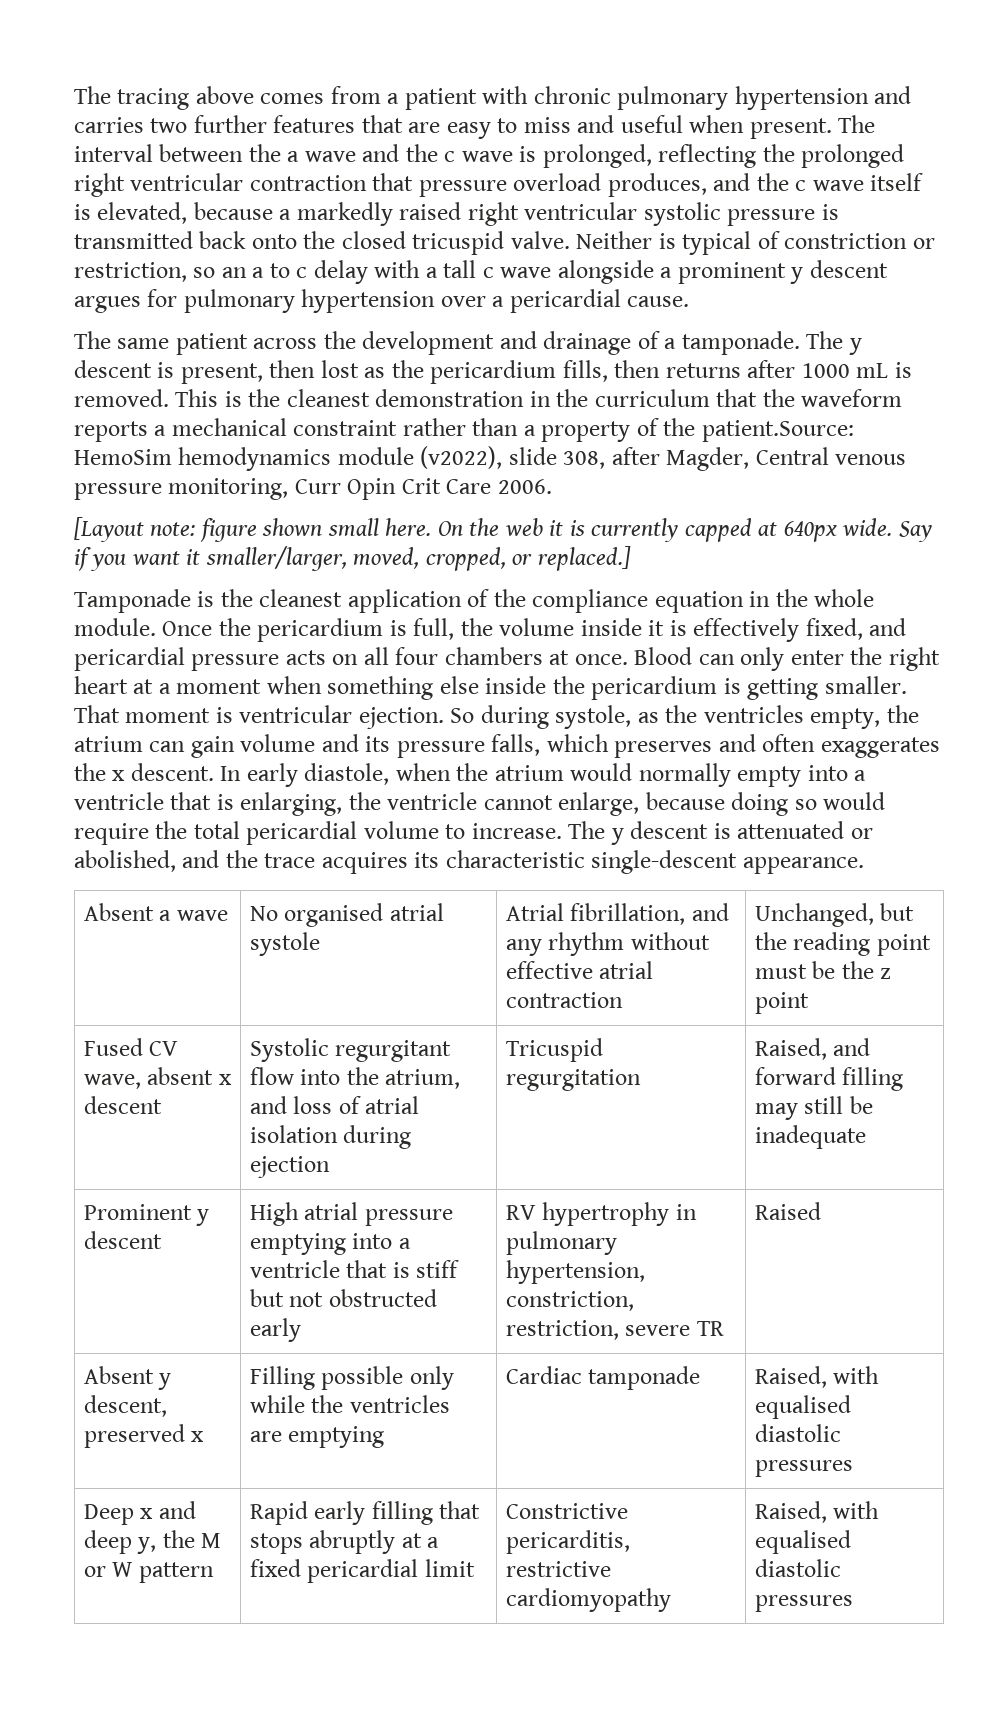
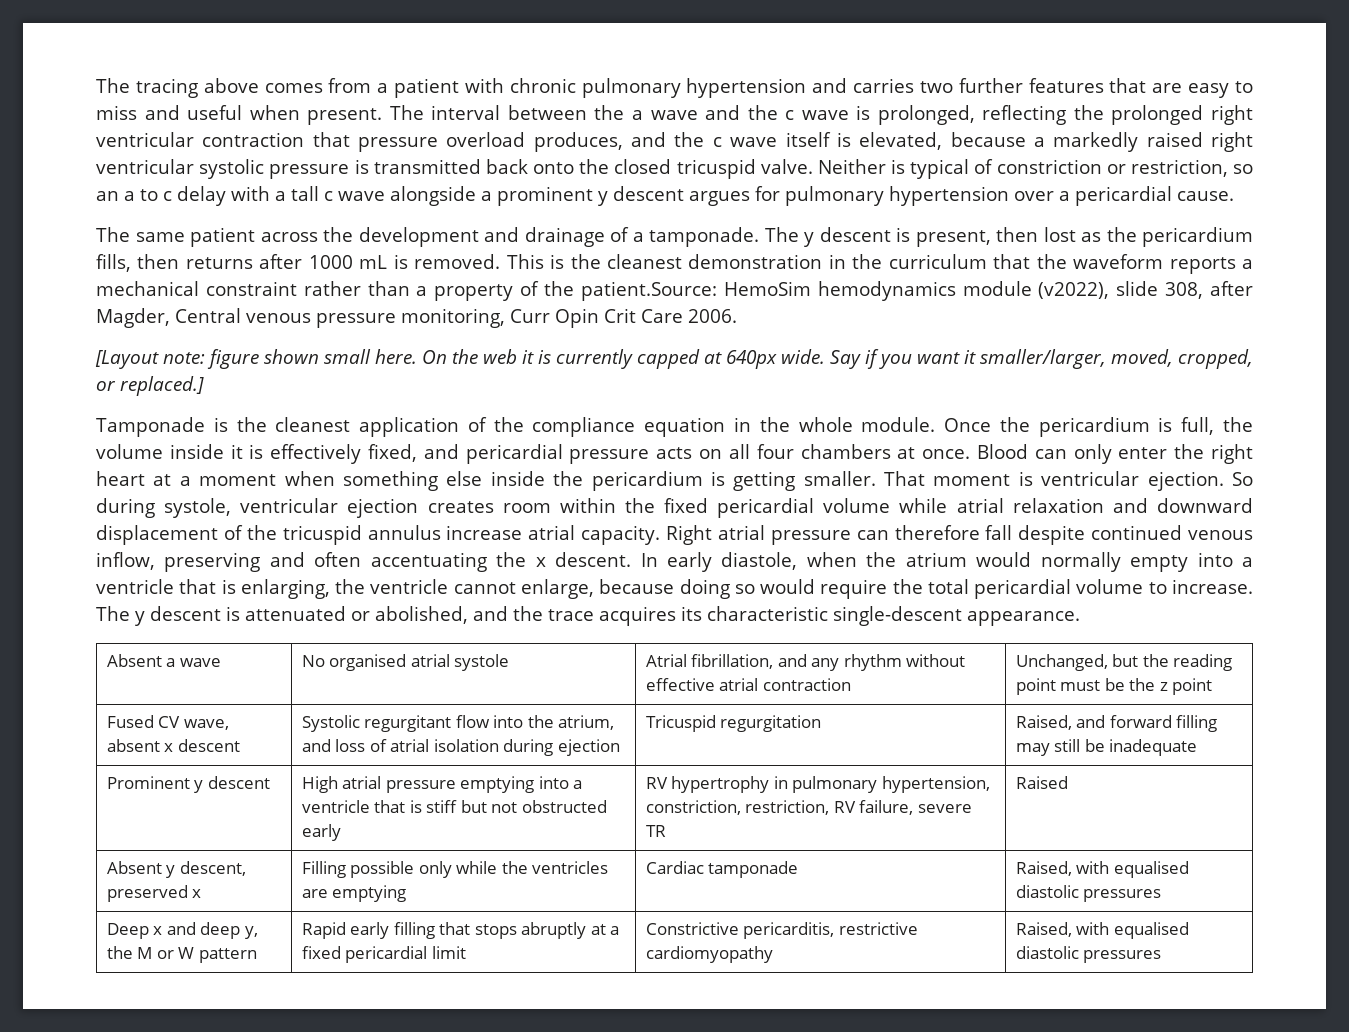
- So during systole, as the ventricles empty, the atrium can gain volume and its pressure falls, which preserves and often exaggerates the x descent.
+ So during systole, ventricular ejection creates room within the fixed pericardial volume while atrial relaxation and downward displacement of the tricuspid annulus increase atrial capacity. Right atrial pressure can therefore fall despite continued venous inflow, preserving and often accentuating the x descent.
- Prominent y descent | High atrial pressure emptying into a ventricle that is stiff but not obstructed early | RV hypertrophy in pulmonary hypertension, constriction, restriction, severe TR | Raised
+ Prominent y descent | High atrial pressure emptying into a ventricle that is stiff but not obstructed early | RV hypertrophy in pulmonary hypertension, constriction, restriction, RV failure, severe TR | Raised

